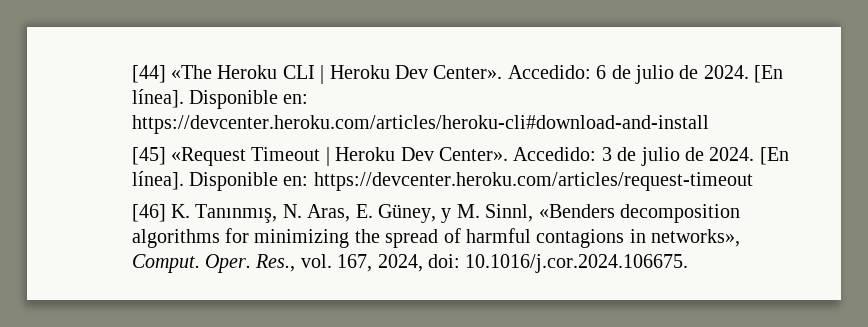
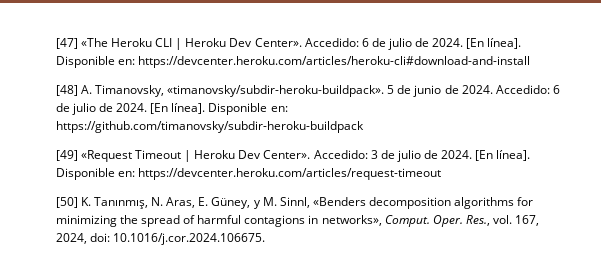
- [44] «The Heroku CLI | Heroku Dev Center».
+ [47] «The Heroku CLI | Heroku Dev Center».
- [45] «Request Timeout | Heroku Dev Center».
+ [48] A. Timanovsky, «timanovsky/subdir-heroku-buildpack». 5 de junio de 2024. Accedido: 6 de julio de 2024. [En línea]. Disponible en: https://github.com/timanovsky/subdir-heroku-buildpack
+ [49] «Request Timeout | Heroku Dev Center».
- [46] K. Tanınmış, N. Aras, E. Güney, y M. Sinnl, «Benders decomposition algorithms for minimizing the spread of harmful contagions in networks», Comput.
+ [50] K. Tanınmış, N. Aras, E. Güney, y M. Sinnl, «Benders decomposition algorithms for minimizing the spread of harmful contagions in networks», Comput.

